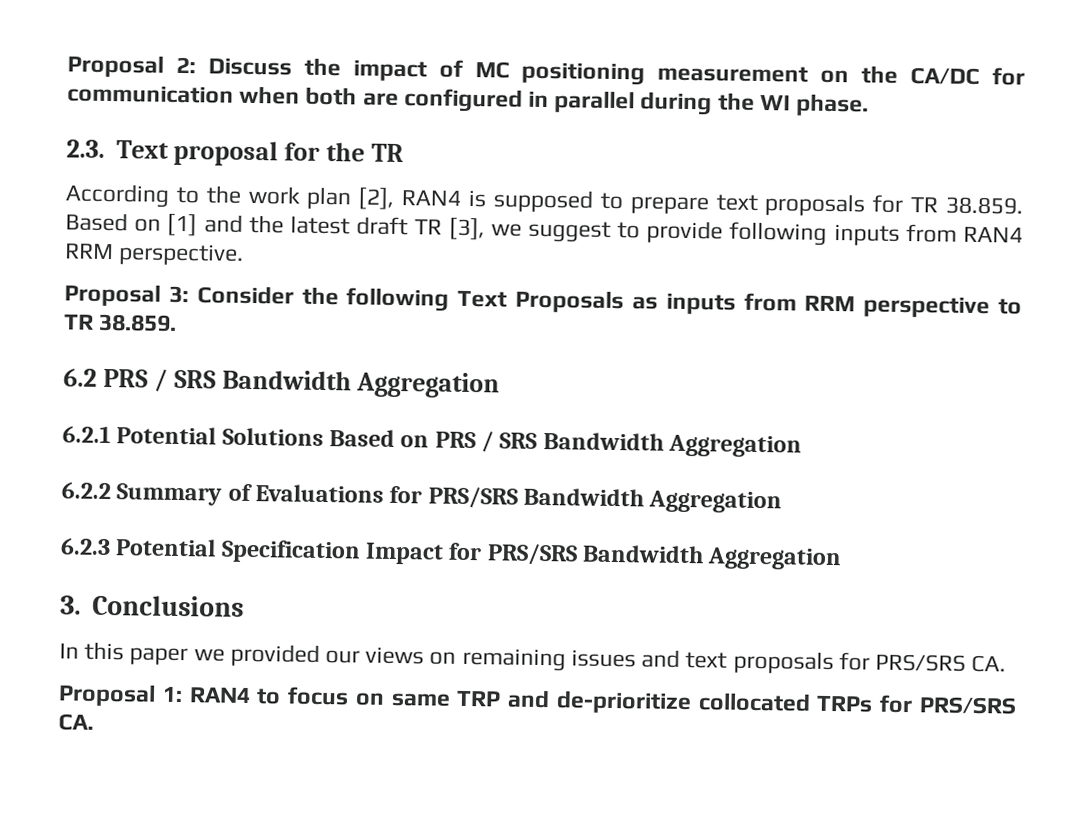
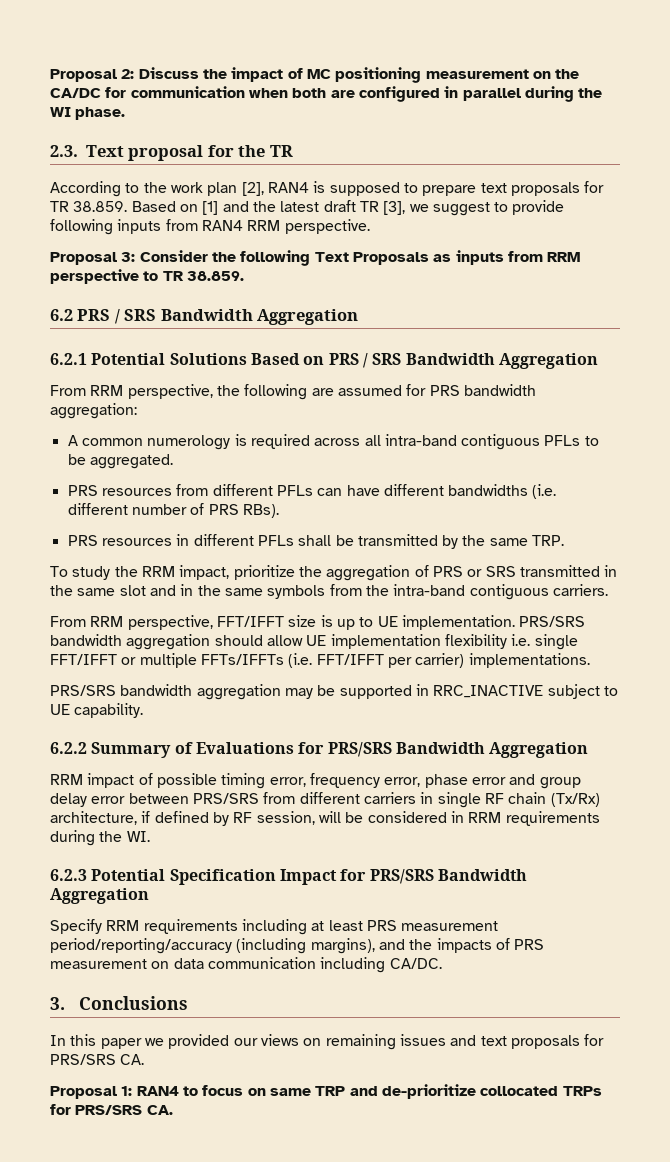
+ From RRM perspective, the following are assumed for PRS bandwidth aggregation:
+ A common numerology is required across all intra-band contiguous PFLs to be aggregated.
+ PRS resources from different PFLs can have different bandwidths (i.e. different number of PRS RBs).
+ PRS resources in different PFLs shall be transmitted by the same TRP.
+ To study the RRM impact, prioritize the aggregation of PRS or SRS transmitted in the same slot and in the same symbols from the intra-band contiguous carriers.
+ From RRM perspective, FFT/IFFT size is up to UE implementation. PRS/SRS bandwidth aggregation should allow UE implementation flexibility i.e. single FFT/IFFT or multiple FFTs/IFFTs (i.e. FFT/IFFT per carrier) implementations.
+ PRS/SRS bandwidth aggregation may be supported in RRC_INACTIVE subject to UE capability.
+ RRM impact of possible timing error, frequency error, phase error and group delay error between PRS/SRS from different carriers in single RF chain (Tx/Rx) architecture, if defined by RF session, will be considered in RRM requirements during the WI.
+ Specify RRM requirements including at least PRS measurement period/reporting/accuracy (including margins), and the impacts of PRS measurement on data communication including CA/DC.

